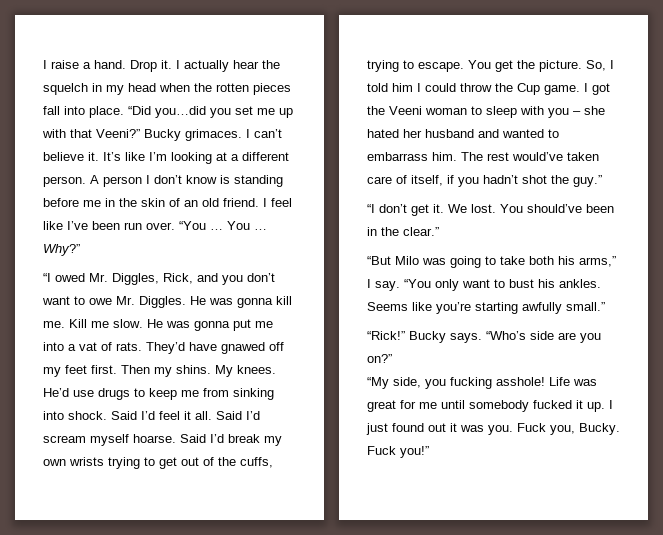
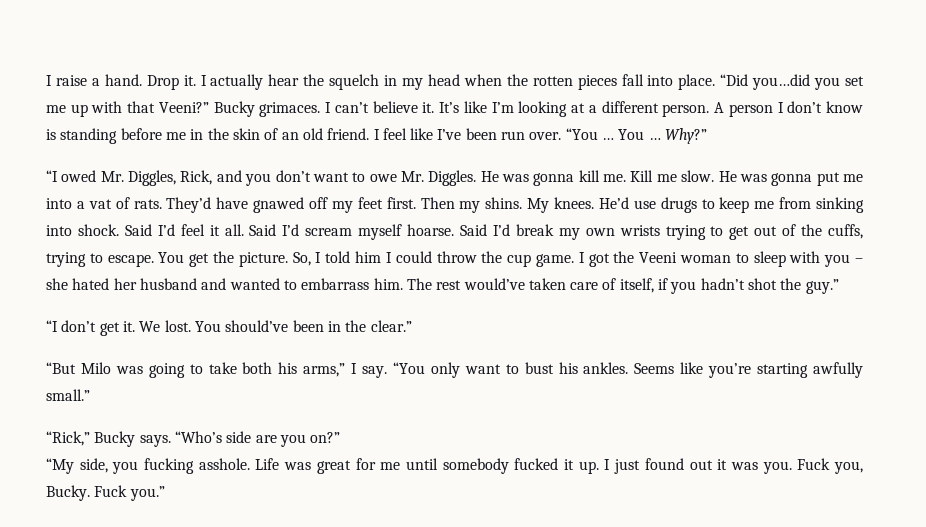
- So, I told him I could throw the Cup game.
+ So, I told him I could throw the cup game.
- “Rick!” Bucky says.
+ “Rick,” Bucky says.
- “My side, you fucking asshole!
+ “My side, you fucking asshole.
- Fuck you!”
+ Fuck you.”

